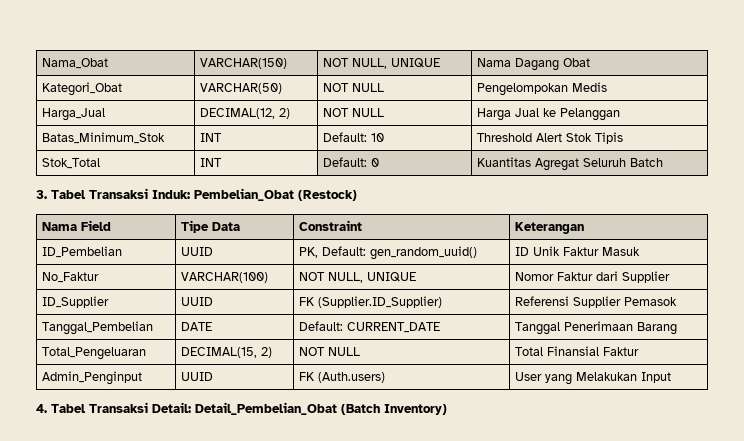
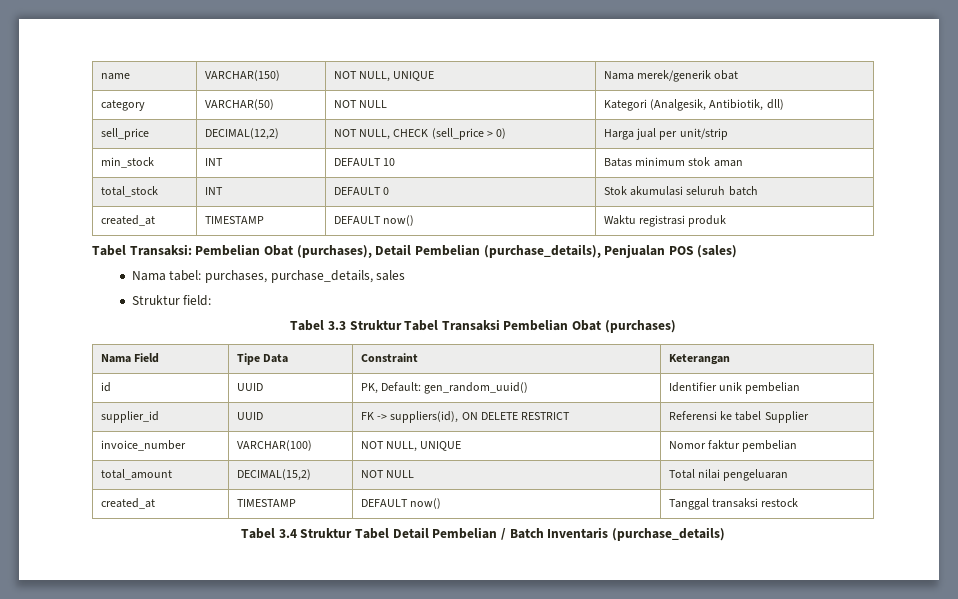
- Nama_Obat | VARCHAR(150) | NOT NULL, UNIQUE | Nama Dagang Obat
- Kategori_Obat | VARCHAR(50) | NOT NULL | Pengelompokan Medis
- Harga_Jual | DECIMAL(12, 2) | NOT NULL | Harga Jual ke Pelanggan
- Batas_Minimum_Stok | INT | Default: 10 | Threshold Alert Stok Tipis
- Stok_Total | INT | Default: 0 | Kuantitas Agregat Seluruh Batch
- 3. Tabel Transaksi Induk: Pembelian_Obat (Restock)
+ name | VARCHAR(150) | NOT NULL, UNIQUE | Nama merek/generik obat
+ category | VARCHAR(50) | NOT NULL | Kategori (Analgesik, Antibiotik, dll)
+ sell_price | DECIMAL(12,2) | NOT NULL, CHECK (sell_price > 0) | Harga jual per unit/strip
+ min_stock | INT | DEFAULT 10 | Batas minimum stok aman
+ total_stock | INT | DEFAULT 0 | Stok akumulasi seluruh batch
+ created_at | TIMESTAMP | DEFAULT now() | Waktu registrasi produk
+ Tabel Transaksi: Pembelian Obat (purchases), Detail Pembelian (purchase_details), Penjualan POS (sales)
+ Nama tabel: purchases, purchase_details, sales
+ Struktur field:
+ Tabel 3.3 Struktur Tabel Transaksi Pembelian Obat (purchases)
- ID_Pembelian | UUID | PK, Default: gen_random_uuid() | ID Unik Faktur Masuk
- No_Faktur | VARCHAR(100) | NOT NULL, UNIQUE | Nomor Faktur dari Supplier
- ID_Supplier | UUID | FK (Supplier.ID_Supplier) | Referensi Supplier Pemasok
- Tanggal_Pembelian | DATE | Default: CURRENT_DATE | Tanggal Penerimaan Barang
- Total_Pengeluaran | DECIMAL(15, 2) | NOT NULL | Total Finansial Faktur
- Admin_Penginput | UUID | FK (Auth.users) | User yang Melakukan Input
- 4. Tabel Transaksi Detail: Detail_Pembelian_Obat (Batch Inventory)
+ id | UUID | PK, Default: gen_random_uuid() | Identifier unik pembelian
+ supplier_id | UUID | FK -> suppliers(id), ON DELETE RESTRICT | Referensi ke tabel Supplier
+ invoice_number | VARCHAR(100) | NOT NULL, UNIQUE | Nomor faktur pembelian
+ total_amount | DECIMAL(15,2) | NOT NULL | Total nilai pengeluaran
+ created_at | TIMESTAMP | DEFAULT now() | Tanggal transaksi restock
+ Tabel 3.4 Struktur Tabel Detail Pembelian / Batch Inventaris (purchase_details)

